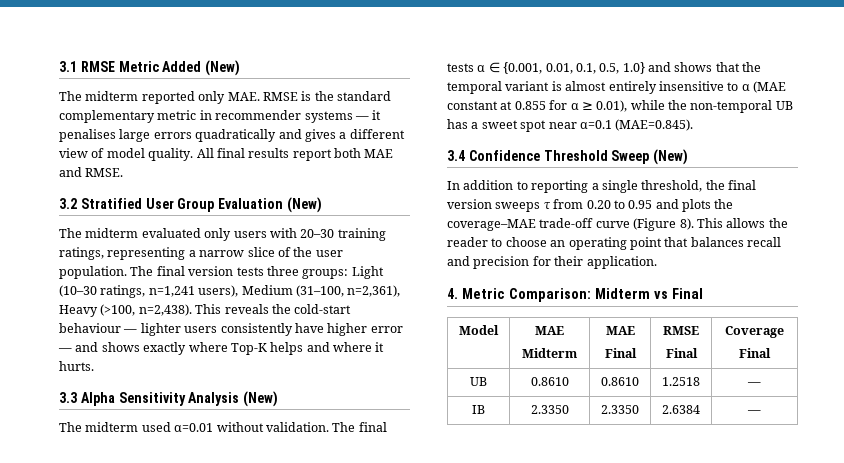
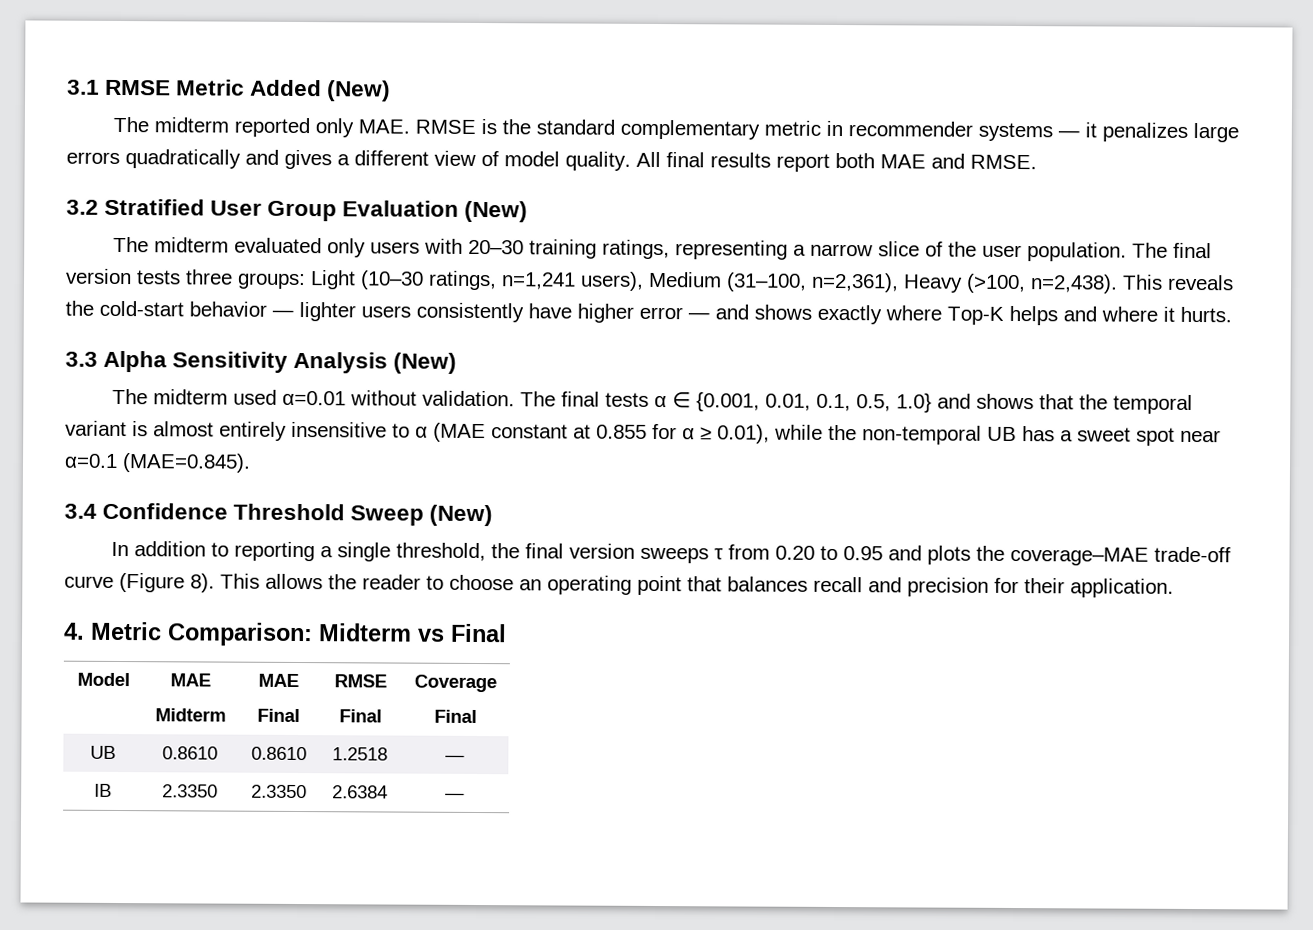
- The midterm reported only MAE. RMSE is the standard complementary metric in recommender systems — it penalises large errors quadratically and gives a different view of model quality.
+ The midterm reported only MAE. RMSE is the standard complementary metric in recommender systems — it penalizes large errors quadratically and gives a different view of model quality.
- This reveals the cold-start behaviour — lighter users consistently have higher error — and shows exactly where Top-K helps and where it hurts.
+ This reveals the cold-start behavior — lighter users consistently have higher error — and shows exactly where Top-K helps and where it hurts.

